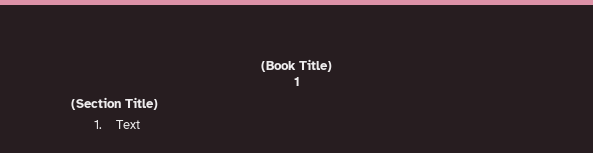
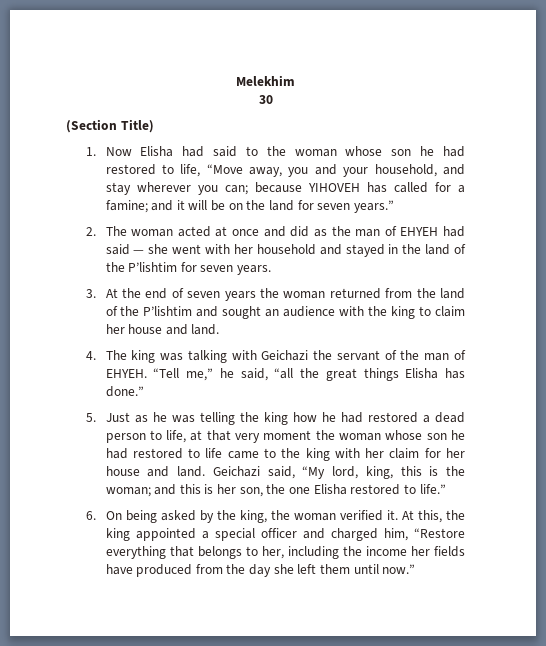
- (Book Title)
- 1
+ Melekhim
+ 30
- 1. Text
+ 1. Now Elisha had said to the woman whose son he had restored to life, “Move away, you and your household, and stay wherever you can; because YIHOVEH has called for a famine; and it will be on the land for seven years.”
+ 2. The woman acted at once and did as the man of EHYEH had said — she went with her household and stayed in the land of the P’lishtim for seven years.
+ 3. At the end of seven years the woman returned from the land of the P’lishtim and sought an audience with the king to claim her house and land.
+ 4. The king was talking with Geichazi the servant of the man of EHYEH. “Tell me,” he said, “all the great things Elisha has done.”
+ 5. Just as he was telling the king how he had restored a dead person to life, at that very moment the woman whose son he had restored to life came to the king with her claim for her house and land. Geichazi said, “My lord, king, this is the woman; and this is her son, the one Elisha restored to life.”
+ 6. On being asked by the king, the woman verified it. At this, the king appointed a special officer and charged him, “Restore everything that belongs to her, including the income her fields have produced from the day she left them until now.”

